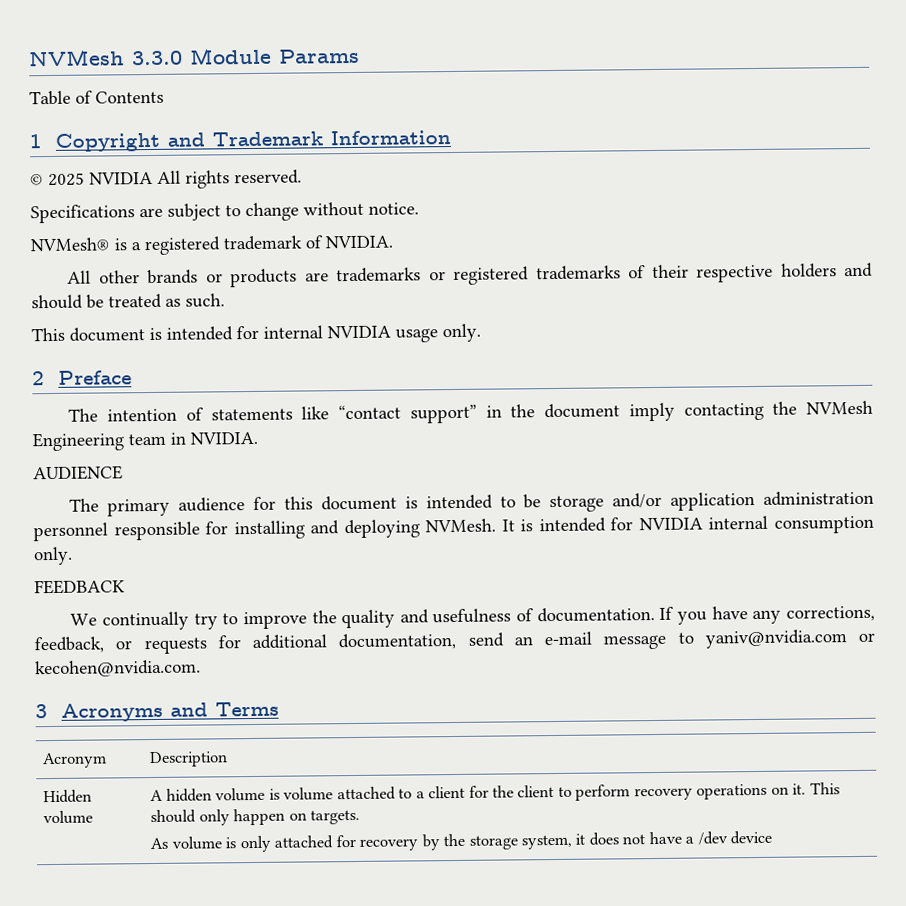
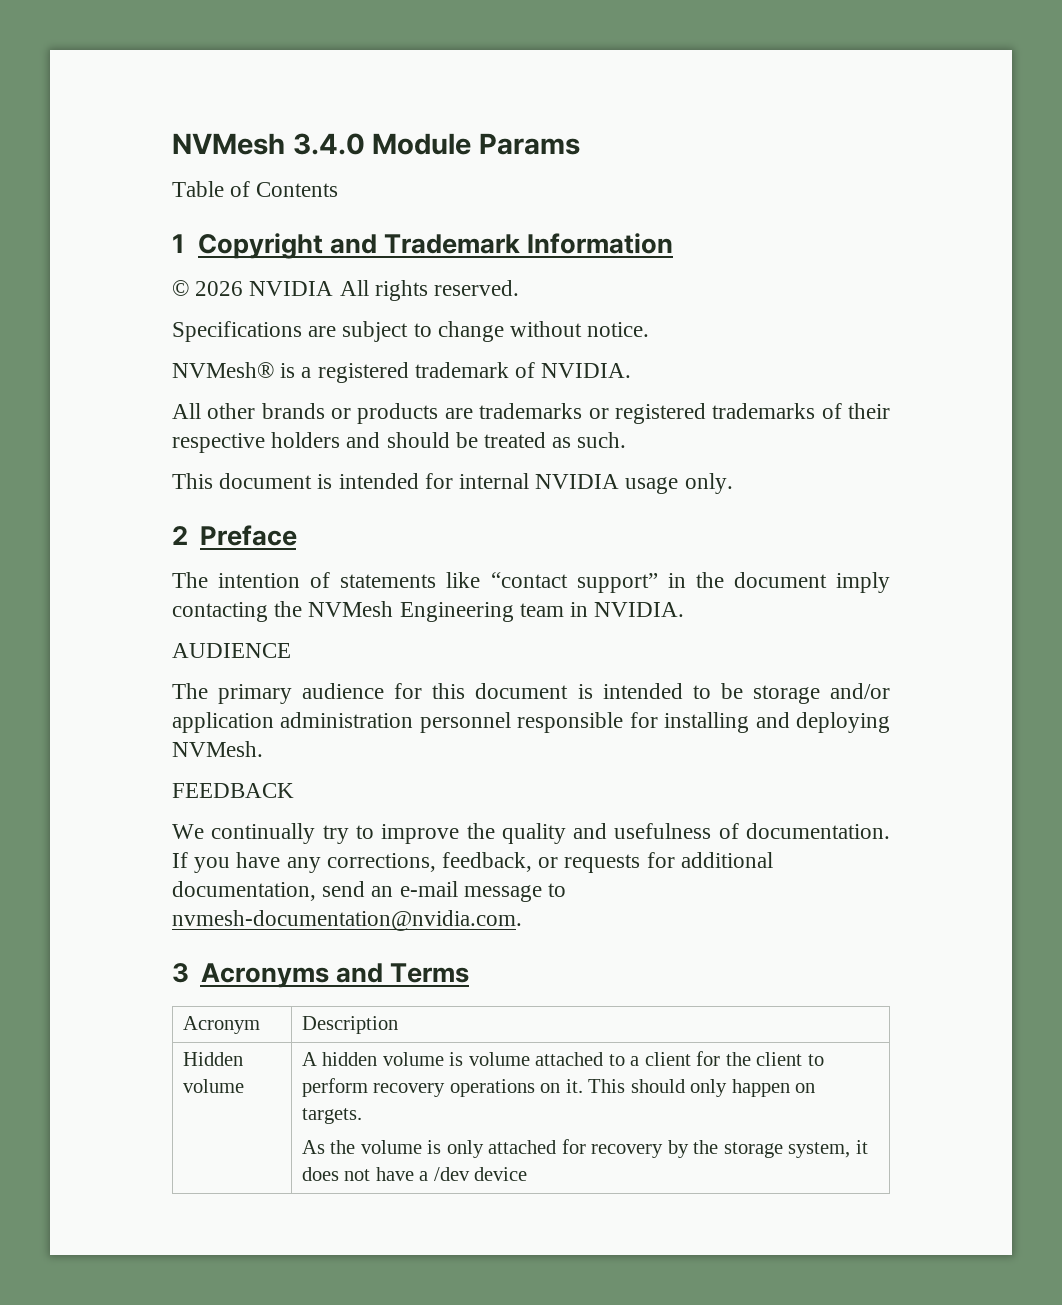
- NVMesh 3.3.0 Module Params
+ NVMesh 3.4.0 Module Params
- © 2025 NVIDIA All rights reserved.
+ © 2026 NVIDIA All rights reserved.
- It is intended for NVIDIA internal consumption only.
- If you have any corrections, feedback, or requests for additional documentation, send an e-mail message to yaniv@nvidia.com or kecohen@nvidia.com.
+ If you have any corrections, feedback, or requests for additional documentation, send an e-mail message to nvmesh-documentation@nvidia.com.
- As volume is only attached for recovery by the storage system, it does not have a /dev device
+ As the volume is only attached for recovery by the storage system, it does not have a /dev device

